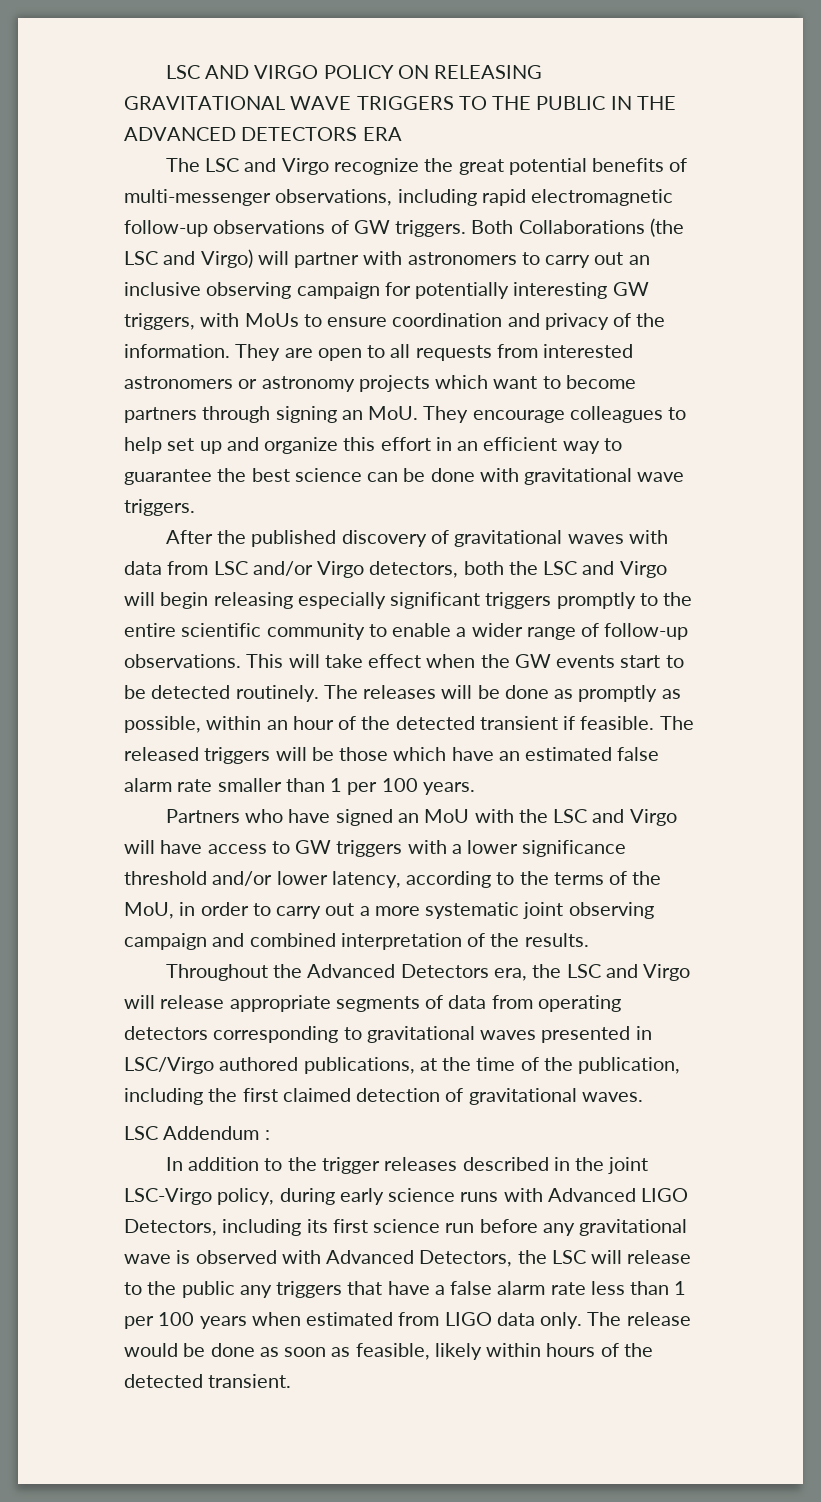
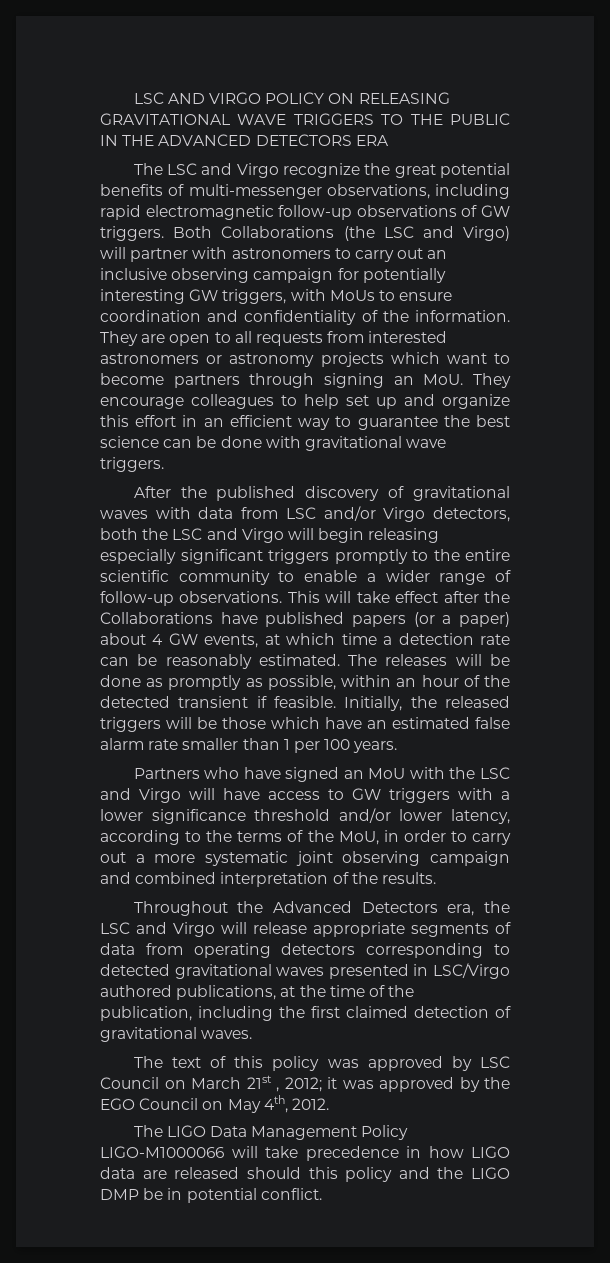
- Both Collaborations (the LSC and Virgo) will partner with astronomers to carry out an inclusive observing campaign for potentially interesting GW triggers, with MoUs to ensure coordination and privacy of the information.
+ Both Collaborations (the LSC and Virgo) will partner with astronomers to carry out an inclusive observing campaign for potentially interesting GW triggers, with MoUs to ensure coordination and confidentiality of the information.
- This will take effect when the GW events start to be detected routinely.
+ This will take effect after the Collaborations have published papers (or a paper) about 4 GW events, at which time a detection rate can be reasonably estimated.
- The released triggers will be those which have an estimated false alarm rate smaller than 1 per 100 years.
+ Initially, the released triggers will be those which have an estimated false alarm rate smaller than 1 per 100 years.
- Throughout the Advanced Detectors era, the LSC and Virgo will release appropriate segments of data from operating detectors corresponding to gravitational waves presented in LSC/Virgo authored publications, at the time of the publication, including the first claimed detection of gravitational waves.
+ Throughout the Advanced Detectors era, the LSC and Virgo will release appropriate segments of data from operating detectors corresponding to detected gravitational waves presented in LSC/Virgo authored publications, at the time of the publication, including the first claimed detection of gravitational waves.
- LSC Addendum :
- In addition to the trigger releases described in the joint LSC-Virgo policy, during early science runs with Advanced LIGO Detectors, including its first science run before any gravitational wave is observed with Advanced Detectors, the LSC will release to the public any triggers that have a false alarm rate less than 1 per 100 years when estimated from LIGO data only. The release would be done as soon as feasible, likely within hours of the detected transient.
+ The text of this policy was approved by LSC Council on March 21st , 2012; it was approved by the EGO Council on May 4th, 2012.
+ The LIGO Data Management Policy LIGO-M1000066 will take precedence in how LIGO data are released should this policy and the LIGO DMP be in potential conflict.

